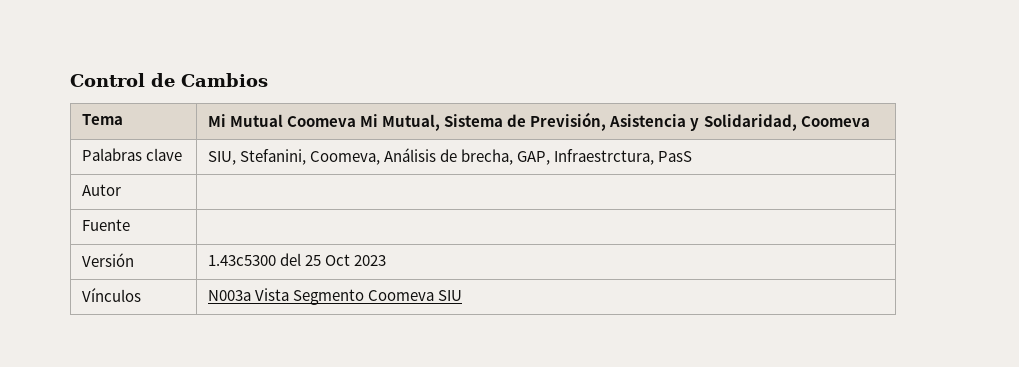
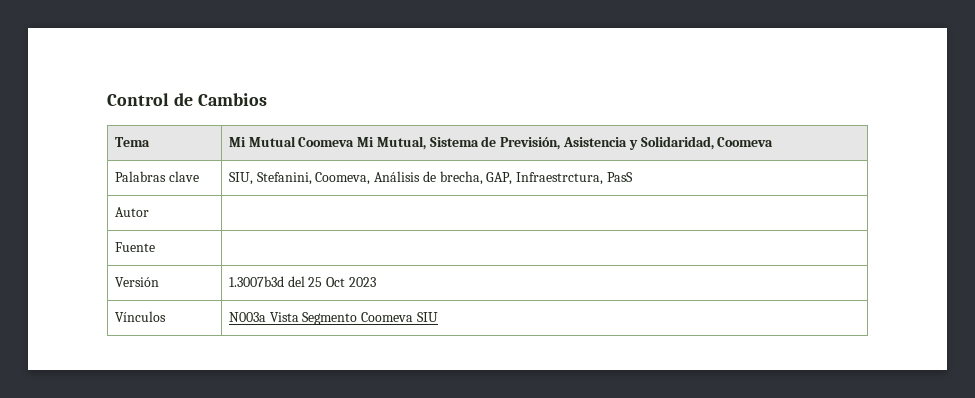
- Versión | 1.43c5300 del 25 Oct 2023
+ Versión | 1.3007b3d del 25 Oct 2023

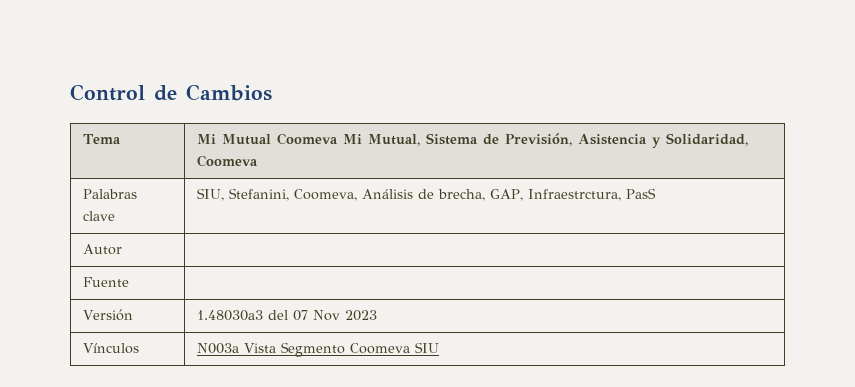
- Versión | 1.3007b3d del 25 Oct 2023
+ Versión | 1.48030a3 del 07 Nov 2023

